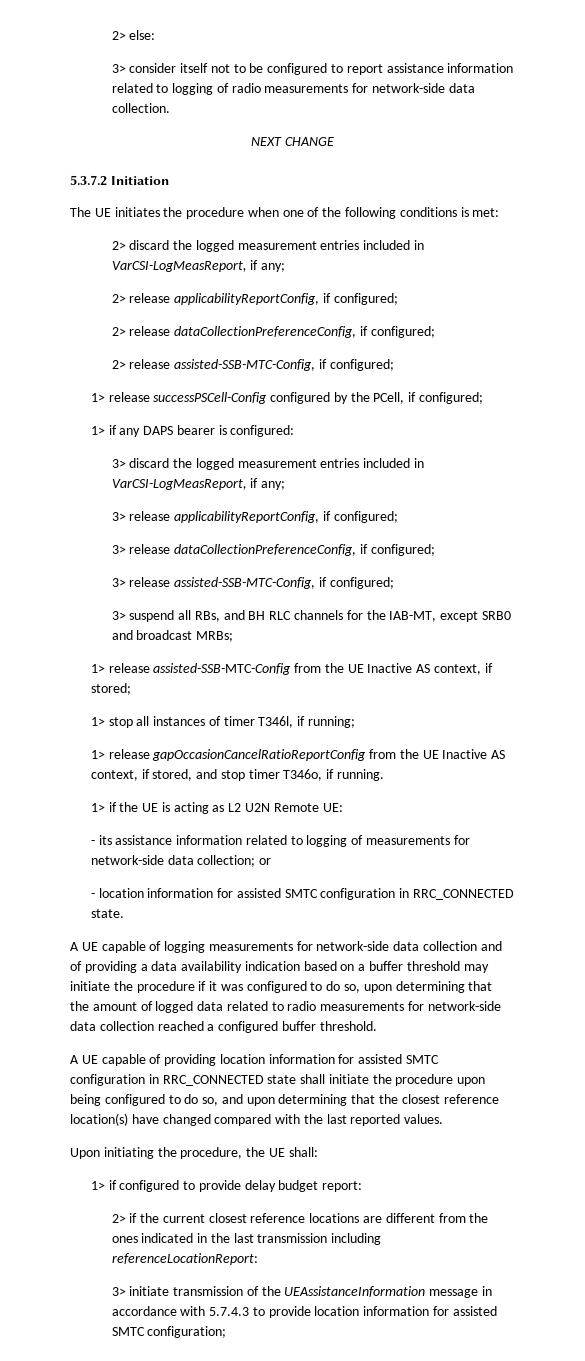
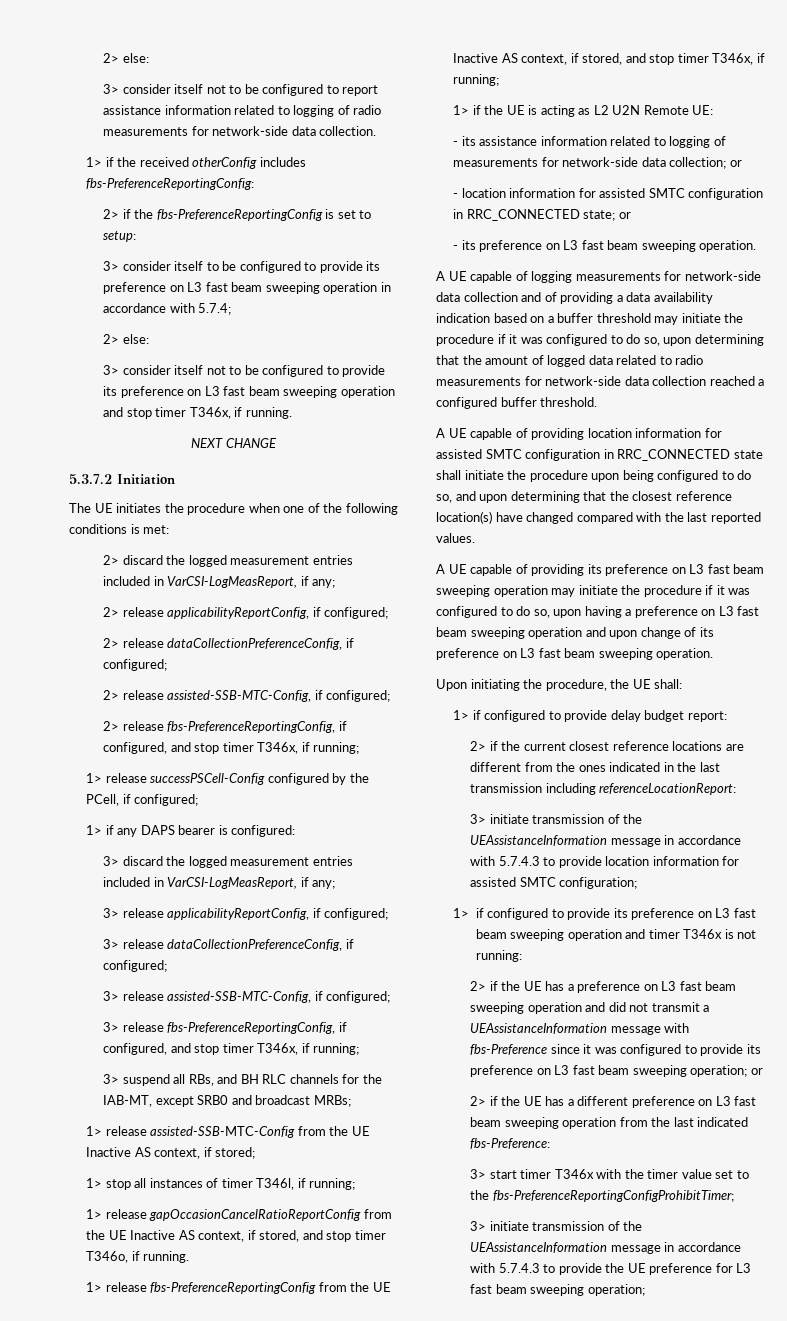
+ 1> if the received otherConfig includes fbs-PreferenceReportingConfig:
+ 2> if the fbs-PreferenceReportingConfig is set to setup:
+ 3> consider itself to be configured to provide its preference on L3 fast beam sweeping operation in accordance with 5.7.4;
+ 2> else:
+ 3> consider itself not to be configured to provide its preference on L3 fast beam sweeping operation and stop timer T346x, if running.
+ 2> release fbs-PreferenceReportingConfig, if configured, and stop timer T346x, if running;
+ 3> release fbs-PreferenceReportingConfig, if configured, and stop timer T346x, if running;
+ 1> release fbs-PreferenceReportingConfig from the UE Inactive AS context, if stored, and stop timer T346x, if running;
- - location information for assisted SMTC configuration in RRC_CONNECTED state.
+ - location information for assisted SMTC configuration in RRC_CONNECTED state; or
+ - its preference on L3 fast beam sweeping operation.
+ A UE capable of providing its preference on L3 fast beam sweeping operation may initiate the procedure if it was configured to do so, upon having a preference on L3 fast beam sweeping operation and upon change of its preference on L3 fast beam sweeping operation.
+ 1> if configured to provide its preference on L3 fast beam sweeping operation and timer T346x is not running:
+ 2> if the UE has a preference on L3 fast beam sweeping operation and did not transmit a UEAssistanceInformation message with fbs-Preference since it was configured to provide its preference on L3 fast beam sweeping operation; or
+ 2> if the UE has a different preference on L3 fast beam sweeping operation from the last indicated fbs-Preference:
+ 3> start timer T346x with the timer value set to the fbs-PreferenceReportingConfigProhibitTimer;
+ 3> initiate transmission of the UEAssistanceInformation message in accordance with 5.7.4.3 to provide the UE preference for L3 fast beam sweeping operation;

